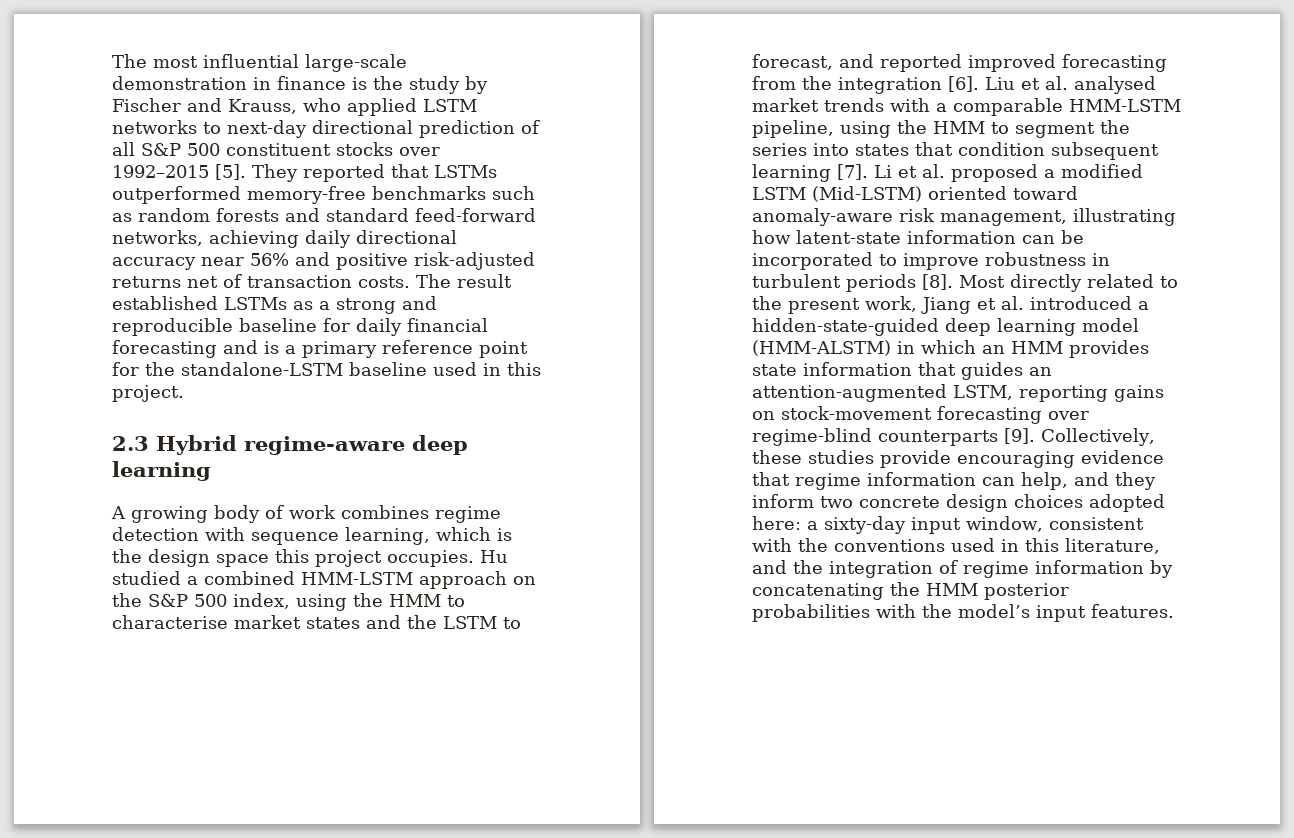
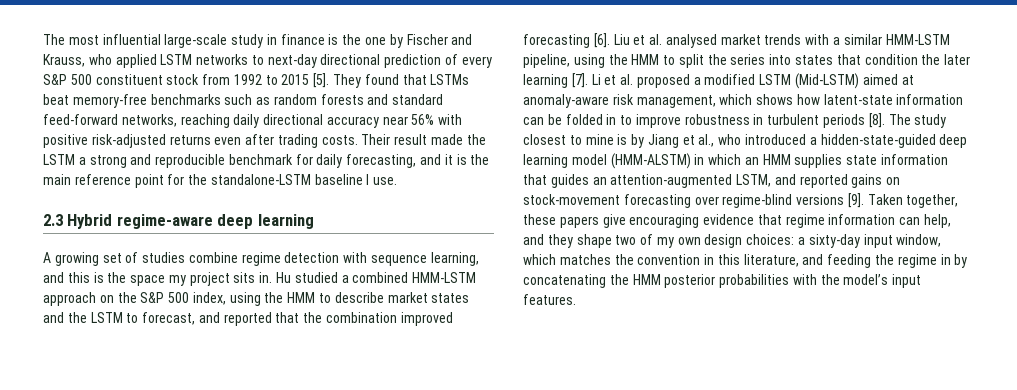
- The most influential large-scale demonstration in finance is the study by Fischer and Krauss, who applied LSTM networks to next-day directional prediction of all S&P 500 constituent stocks over 1992–2015 [5].
+ The most influential large-scale study in finance is the one by Fischer and Krauss, who applied LSTM networks to next-day directional prediction of every S&P 500 constituent stock from 1992 to 2015 [5].
- They reported that LSTMs outperformed memory-free benchmarks such as random forests and standard feed-forward networks, achieving daily directional accuracy near 56% and positive risk-adjusted returns net of transaction costs. The result established LSTMs as a strong and reproducible baseline for daily financial forecasting and is a primary reference point for the standalone-LSTM baseline used in this project.
+ They found that LSTMs beat memory-free benchmarks such as random forests and standard feed-forward networks, reaching daily directional accuracy near 56% with positive risk-adjusted returns even after trading costs. Their result made the LSTM a strong and reproducible benchmark for daily forecasting, and it is the main reference point for the standalone-LSTM baseline I use.
- A growing body of work combines regime detection with sequence learning, which is the design space this project occupies.
+ A growing set of studies combine regime detection with sequence learning, and this is the space my project sits in.
- Hu studied a combined HMM-LSTM approach on the S&P 500 index, using the HMM to characterise market states and the LSTM to forecast, and reported improved forecasting from the integration [6].
+ Hu studied a combined HMM-LSTM approach on the S&P 500 index, using the HMM to describe market states and the LSTM to forecast, and reported that the combination improved forecasting [6].
- Liu et al. analysed market trends with a comparable HMM-LSTM pipeline, using the HMM to segment the series into states that condition subsequent learning [7].
+ Liu et al. analysed market trends with a similar HMM-LSTM pipeline, using the HMM to split the series into states that condition the later learning [7].
- Li et al. proposed a modified LSTM (Mid-LSTM) oriented toward anomaly-aware risk management, illustrating how latent-state information can be incorporated to improve robustness in turbulent periods [8].
+ Li et al. proposed a modified LSTM (Mid-LSTM) aimed at anomaly-aware risk management, which shows how latent-state information can be folded in to improve robustness in turbulent periods [8].
- Most directly related to the present work, Jiang et al. introduced a hidden-state-guided deep learning model (HMM-ALSTM) in which an HMM provides state information that guides an attention-augmented LSTM, reporting gains on stock-movement forecasting over regime-blind counterparts [9]. Collectively, these studies provide encouraging evidence that regime information can help, and they inform two concrete design choices adopted here: a sixty-day input window, consistent with the conventions used in this literature, and the integration of regime information by concatenating the HMM posterior probabilities with the model’s input features.
+ The study closest to mine is by Jiang et al., who introduced a hidden-state-guided deep learning model (HMM-ALSTM) in which an HMM supplies state information that guides an attention-augmented LSTM, and reported gains on stock-movement forecasting over regime-blind versions [9]. Taken together, these papers give encouraging evidence that regime information can help, and they shape two of my own design choices: a sixty-day input window, which matches the convention in this literature, and feeding the regime in by concatenating the HMM posterior probabilities with the model’s input features.

